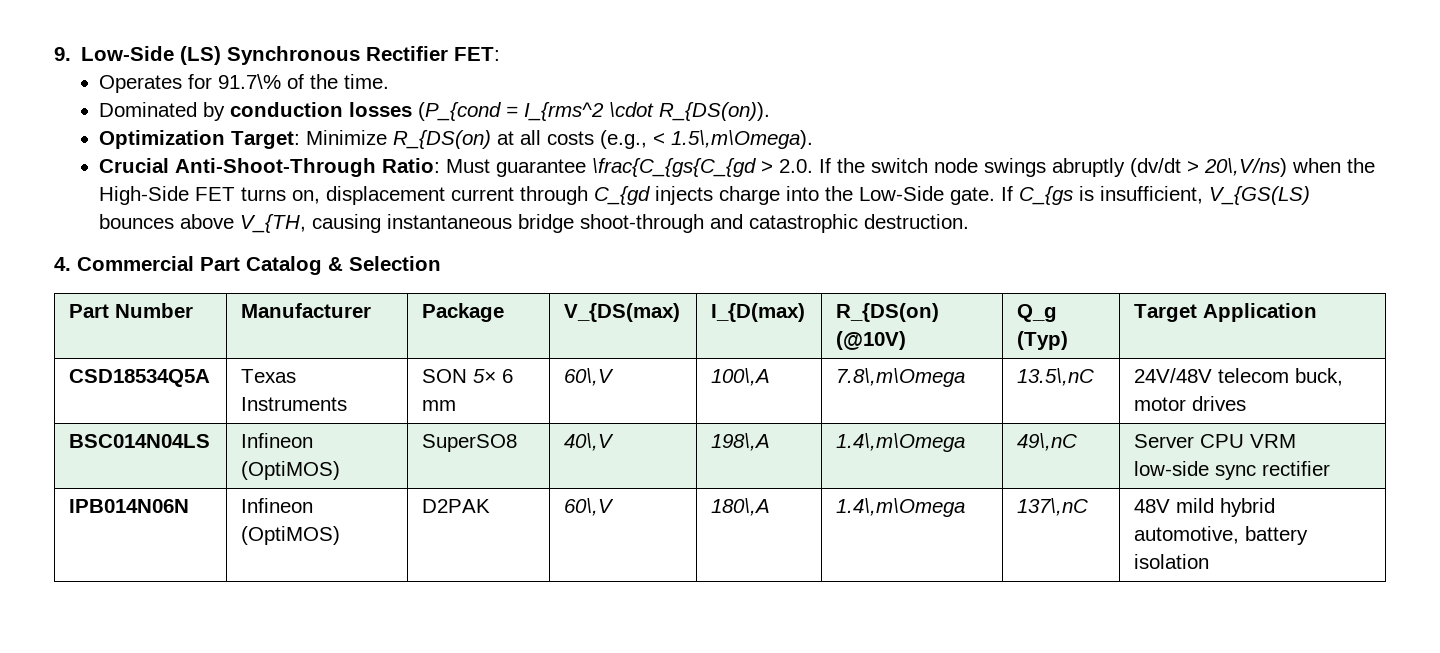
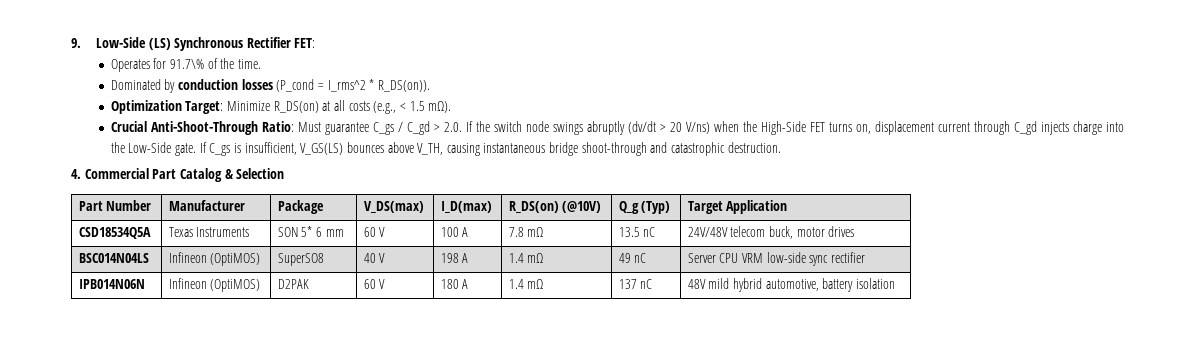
- Dominated by conduction losses (P_{cond = I_{rms^2 \cdot R_{DS(on)).
+ Dominated by conduction losses (P_cond = I_rms^2 * R_DS(on)).
- Optimization Target: Minimize R_{DS(on) at all costs (e.g., < 1.5\,m\Omega).
+ Optimization Target: Minimize R_DS(on) at all costs (e.g., < 1.5 mΩ).
- Crucial Anti-Shoot-Through Ratio: Must guarantee \frac{C_{gs{C_{gd > 2.0. If the switch node swings abruptly (dv/dt > 20\,V/ns) when the High-Side FET turns on, displacement current through C_{gd injects charge into the Low-Side gate.
+ Crucial Anti-Shoot-Through Ratio: Must guarantee C_gs / C_gd > 2.0. If the switch node swings abruptly (dv/dt > 20 V/ns) when the High-Side FET turns on, displacement current through C_gd injects charge into the Low-Side gate.
- If C_{gs is insufficient, V_{GS(LS) bounces above V_{TH, causing instantaneous bridge shoot-through and catastrophic destruction.
+ If C_gs is insufficient, V_GS(LS) bounces above V_TH, causing instantaneous bridge shoot-through and catastrophic destruction.
- Part Number | Manufacturer | Package | V_{DS(max) | I_{D(max) | R_{DS(on) (@10V) | Q_g (Typ) | Target Application
+ Part Number | Manufacturer | Package | V_DS(max) | I_D(max) | R_DS(on) (@10V) | Q_g (Typ) | Target Application
- CSD18534Q5A | Texas Instruments | SON 5× 6 mm | 60\,V | 100\,A | 7.8\,m\Omega | 13.5\,nC | 24V/48V telecom buck, motor drives
+ CSD18534Q5A | Texas Instruments | SON 5* 6 mm | 60 V | 100 A | 7.8 mΩ | 13.5 nC | 24V/48V telecom buck, motor drives
- BSC014N04LS | Infineon (OptiMOS) | SuperSO8 | 40\,V | 198\,A | 1.4\,m\Omega | 49\,nC | Server CPU VRM low-side sync rectifier
+ BSC014N04LS | Infineon (OptiMOS) | SuperSO8 | 40 V | 198 A | 1.4 mΩ | 49 nC | Server CPU VRM low-side sync rectifier
- IPB014N06N | Infineon (OptiMOS) | D2PAK | 60\,V | 180\,A | 1.4\,m\Omega | 137\,nC | 48V mild hybrid automotive, battery isolation
+ IPB014N06N | Infineon (OptiMOS) | D2PAK | 60 V | 180 A | 1.4 mΩ | 137 nC | 48V mild hybrid automotive, battery isolation

